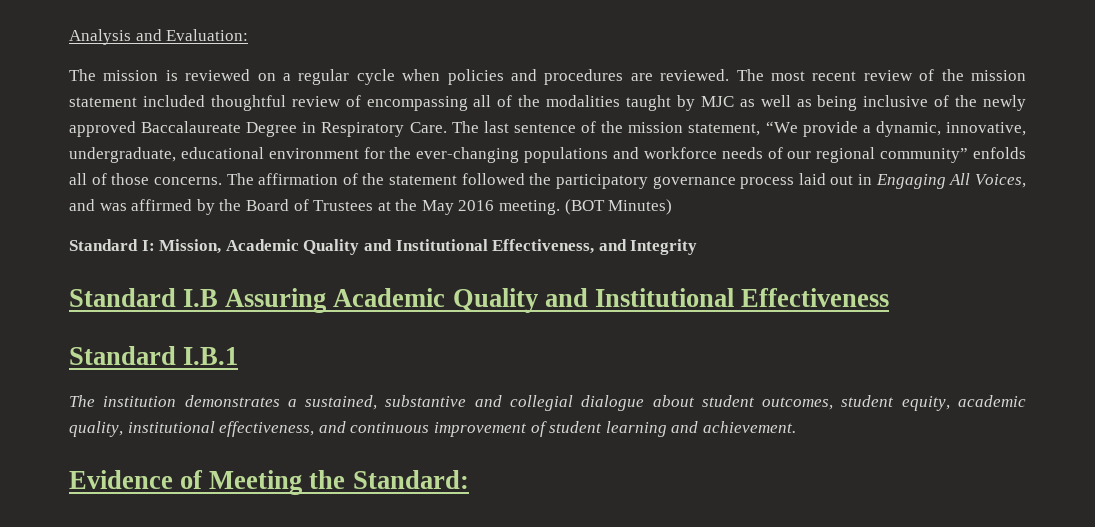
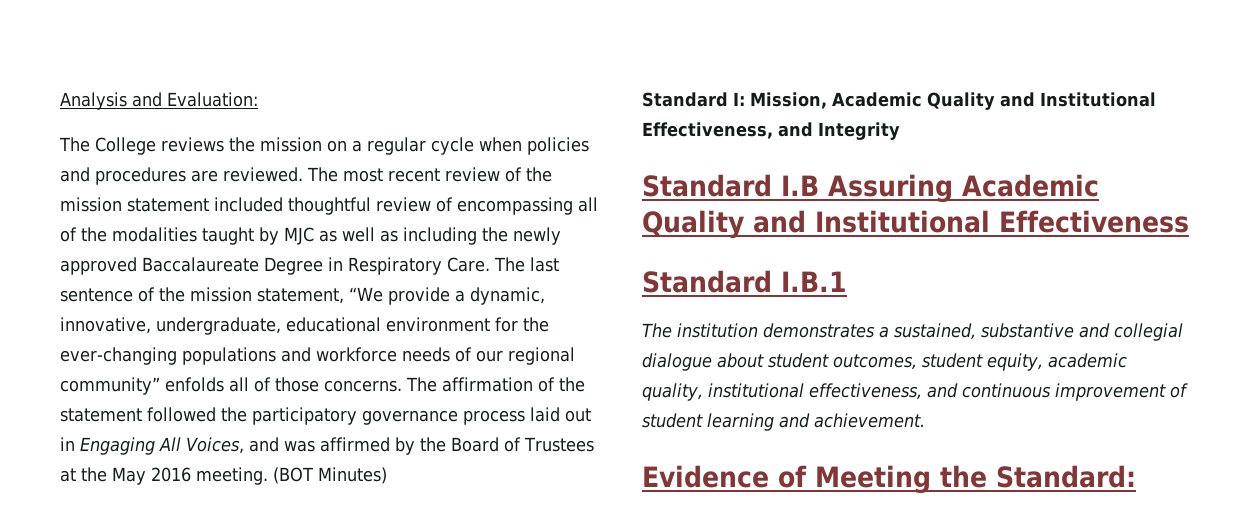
- The mission is reviewed on a regular cycle when policies and procedures are reviewed.
+ The College reviews the mission on a regular cycle when policies and procedures are reviewed.
- The most recent review of the mission statement included thoughtful review of encompassing all of the modalities taught by MJC as well as being inclusive of the newly approved Baccalaureate Degree in Respiratory Care.
+ The most recent review of the mission statement included thoughtful review of encompassing all of the modalities taught by MJC as well as including the newly approved Baccalaureate Degree in Respiratory Care.

